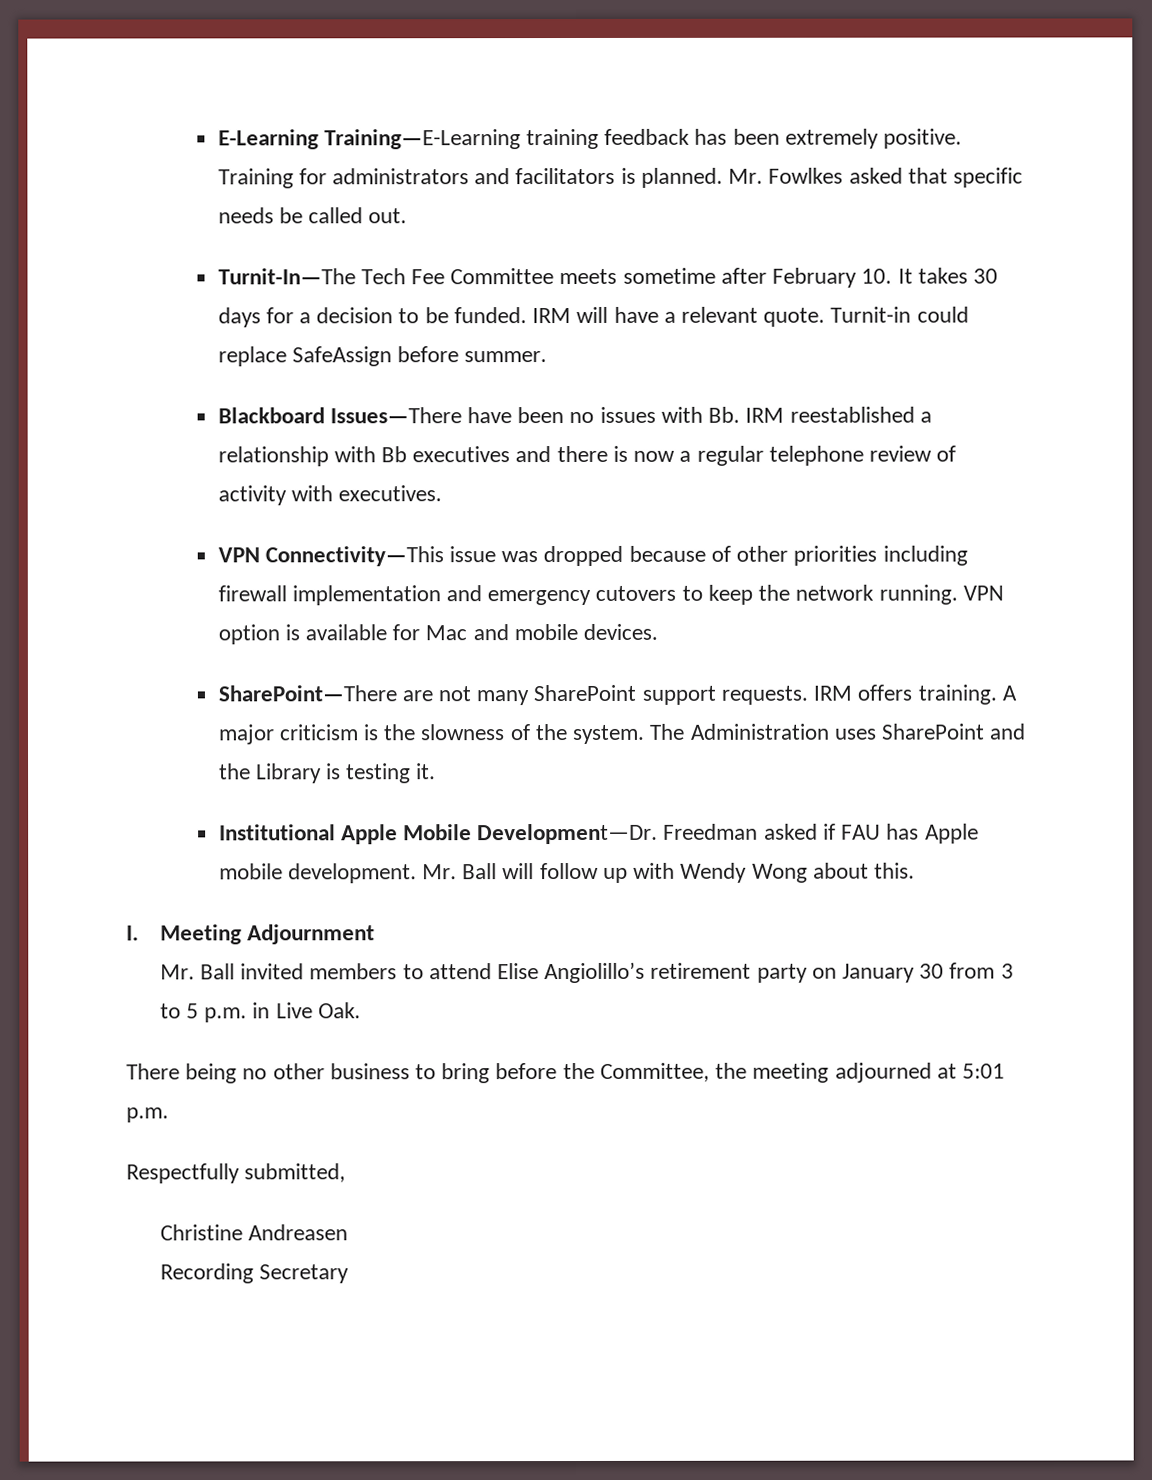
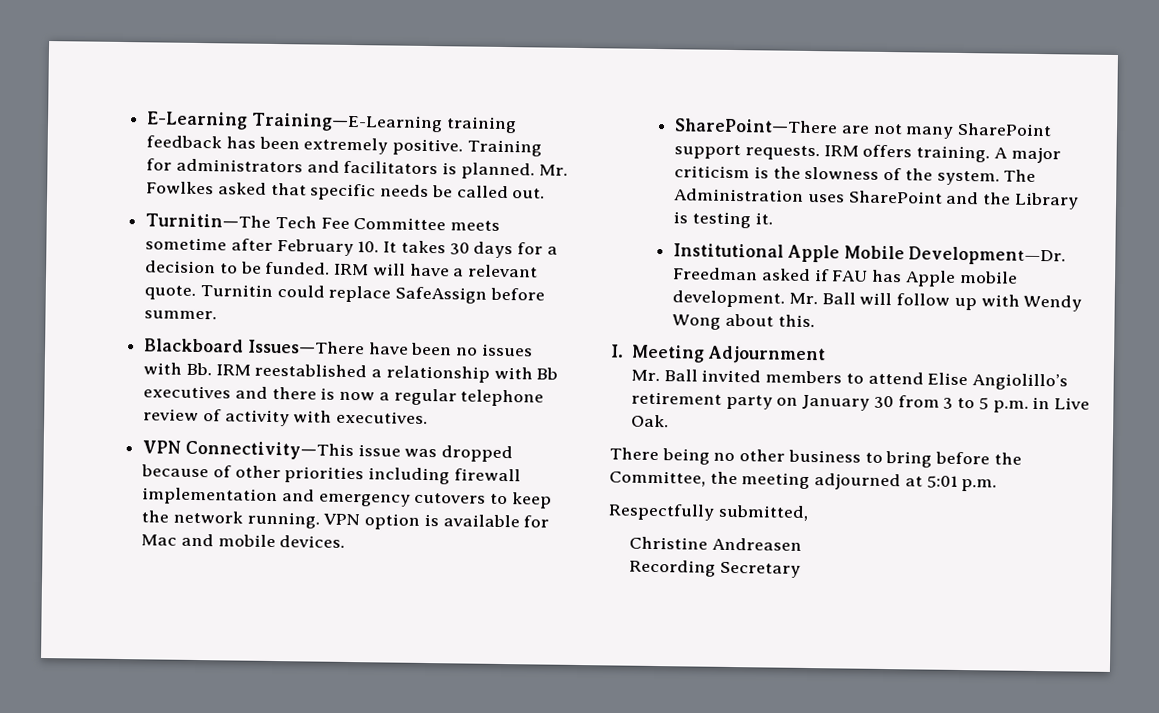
- Turnit-In—The Tech Fee Committee meets sometime after February 10. It takes 30 days for a decision to be funded.
+ Turnitin—The Tech Fee Committee meets sometime after February 10. It takes 30 days for a decision to be funded.
- Turnit-in could replace SafeAssign before summer.
+ Turnitin could replace SafeAssign before summer.

